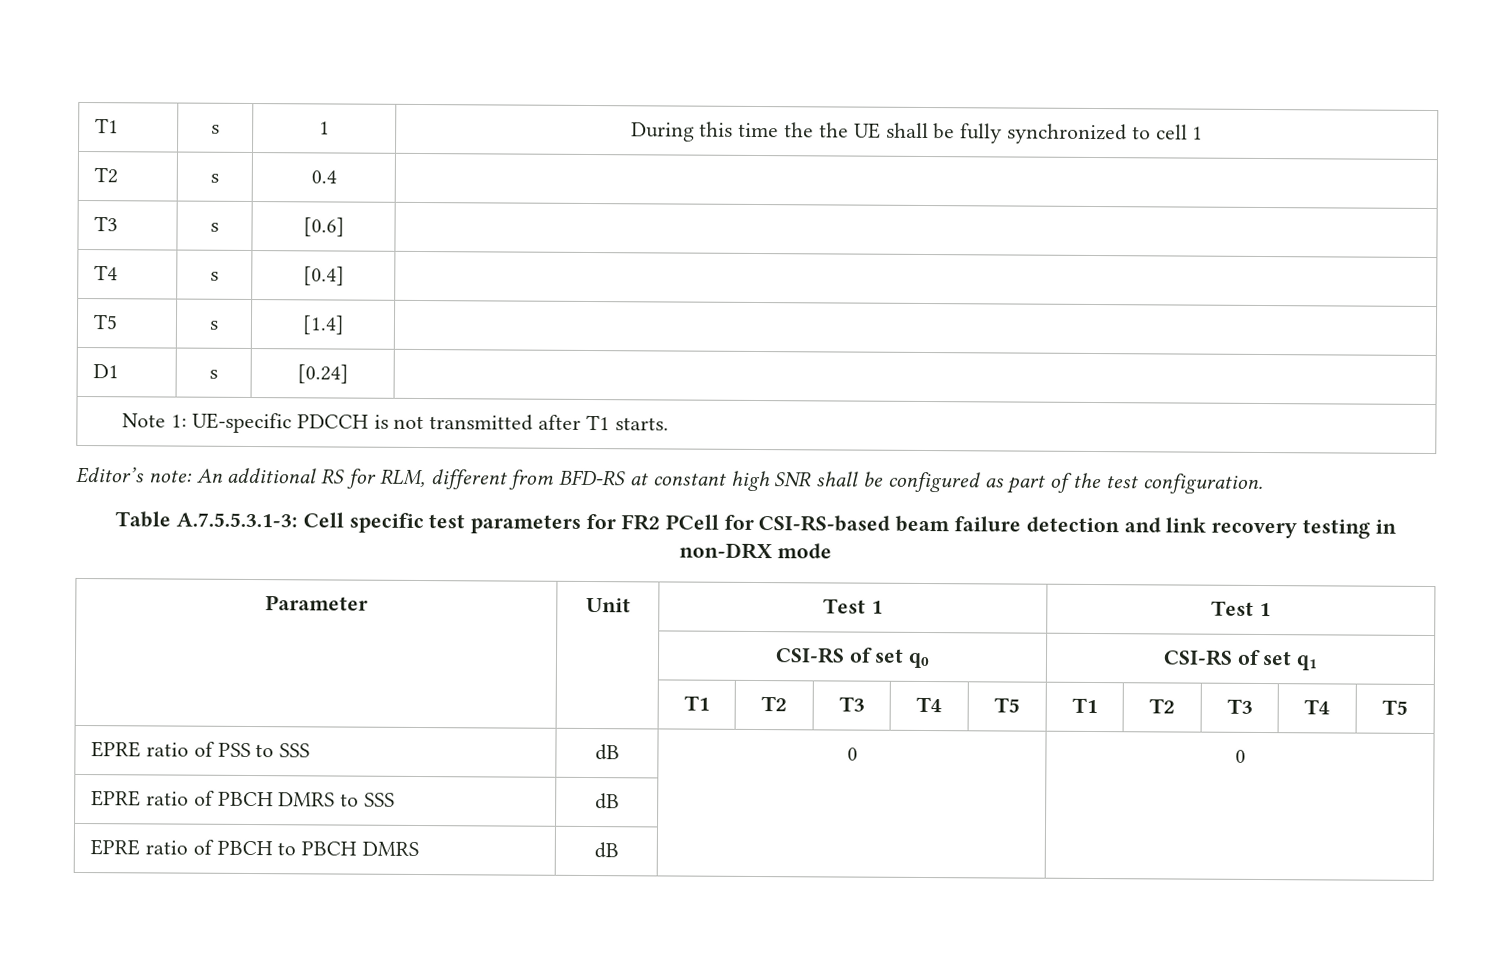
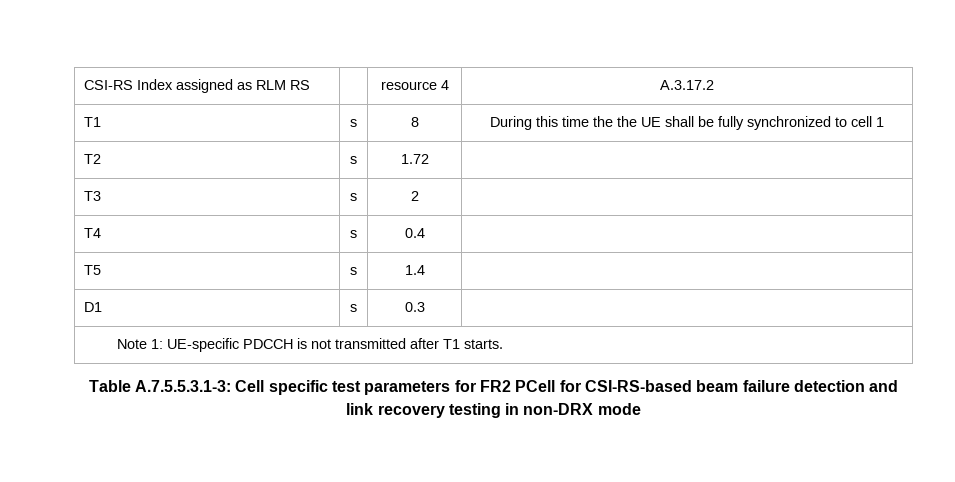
+ CSI-RS Index assigned as RLM RS | | resource 4 | A.3.17.2
- T1 | s | 1 | During this time the the UE shall be fully synchronized to cell 1
+ T1 | s | 8 | During this time the the UE shall be fully synchronized to cell 1
- T2 | s | 0.4 |
+ T2 | s | 1.72 |
- T3 | s | [0.6] |
+ T3 | s | 2 |
- T4 | s | [0.4] |
+ T4 | s | 0.4 |
- T5 | s | [1.4] |
+ T5 | s | 1.4 |
- D1 | s | [0.24] |
+ D1 | s | 0.3 |
- Editor’s note: An additional RS for RLM, different from BFD-RS at constant high SNR shall be configured as part of the test configuration.
- Parameter | Unit | Test 1 | Test 1
- | | CSI-RS of set q0 | CSI-RS of set q1
- | | T1 | T2 | T3 | T4 | T5 | T1 | T2 | T3 | T4 | T5
- EPRE ratio of PSS to SSS | dB | 0 | 0
- EPRE ratio of PBCH DMRS to SSS | dB | |
- EPRE ratio of PBCH to PBCH DMRS | dB | |

